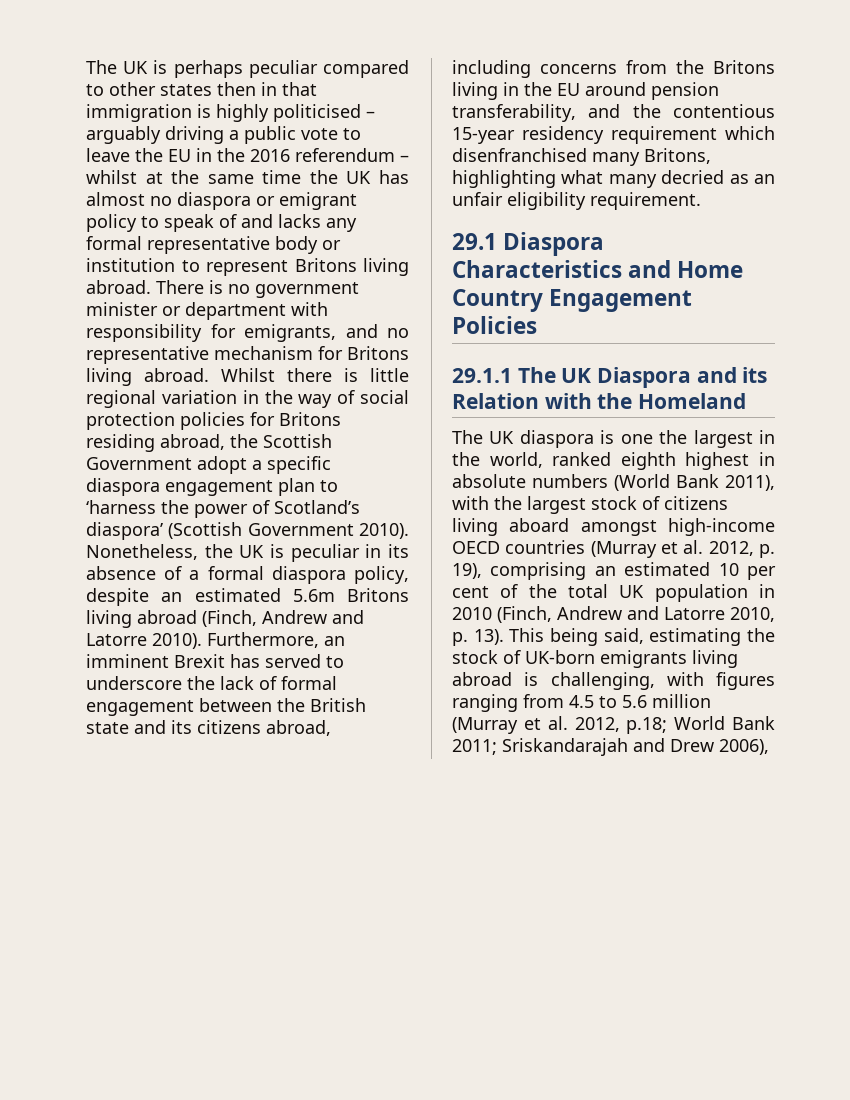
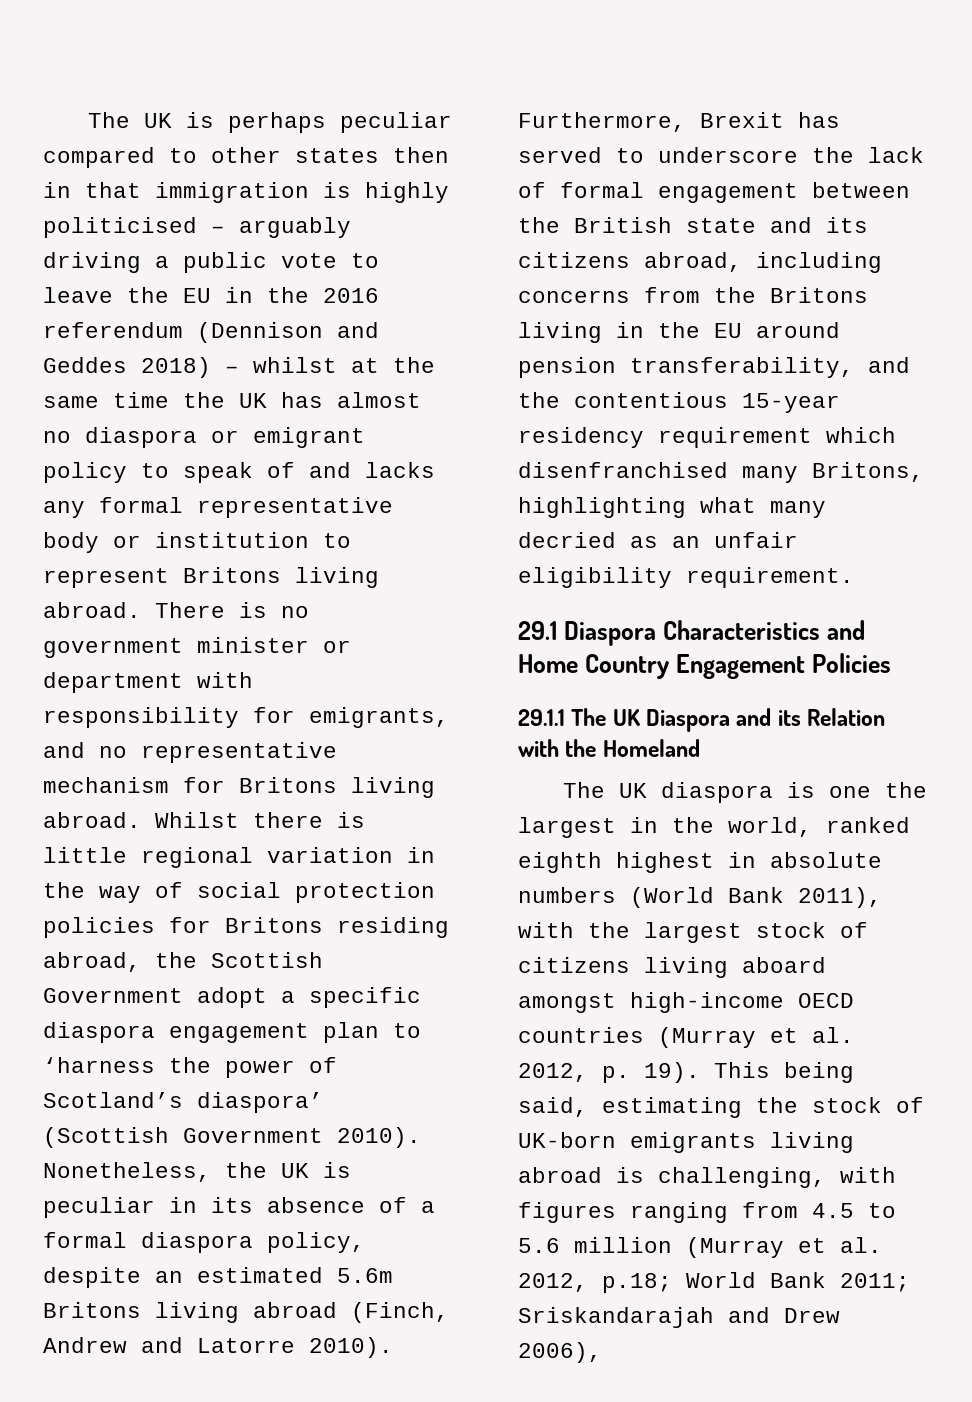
- The UK is perhaps peculiar compared to other states then in that immigration is highly politicised – arguably driving a public vote to leave the EU in the 2016 referendum – whilst at the same time the UK has almost no diaspora or emigrant policy to speak of and lacks any formal representative body or institution to represent Britons living abroad.
+ The UK is perhaps peculiar compared to other states then in that immigration is highly politicised – arguably driving a public vote to leave the EU in the 2016 referendum (Dennison and Geddes 2018) – whilst at the same time the UK has almost no diaspora or emigrant policy to speak of and lacks any formal representative body or institution to represent Britons living abroad.
- Furthermore, an imminent Brexit has served to underscore the lack of formal engagement between the British state and its citizens abroad, including concerns from the Britons living in the EU around pension transferability, and the contentious 15-year residency requirement which disenfranchised many Britons, highlighting what many decried as an unfair eligibility requirement.
+ Furthermore, Brexit has served to underscore the lack of formal engagement between the British state and its citizens abroad, including concerns from the Britons living in the EU around pension transferability, and the contentious 15-year residency requirement which disenfranchised many Britons, highlighting what many decried as an unfair eligibility requirement.
- The UK diaspora is one the largest in the world, ranked eighth highest in absolute numbers (World Bank 2011), with the largest stock of citizens living aboard amongst high-income OECD countries (Murray et al. 2012, p. 19), comprising an estimated 10 per cent of the total UK population in 2010 (Finch, Andrew and Latorre 2010, p. 13).
+ The UK diaspora is one the largest in the world, ranked eighth highest in absolute numbers (World Bank 2011), with the largest stock of citizens living aboard amongst high-income OECD countries (Murray et al. 2012, p. 19).

